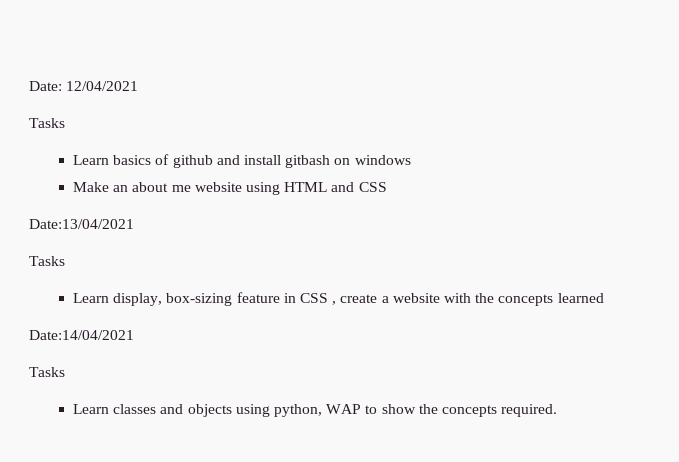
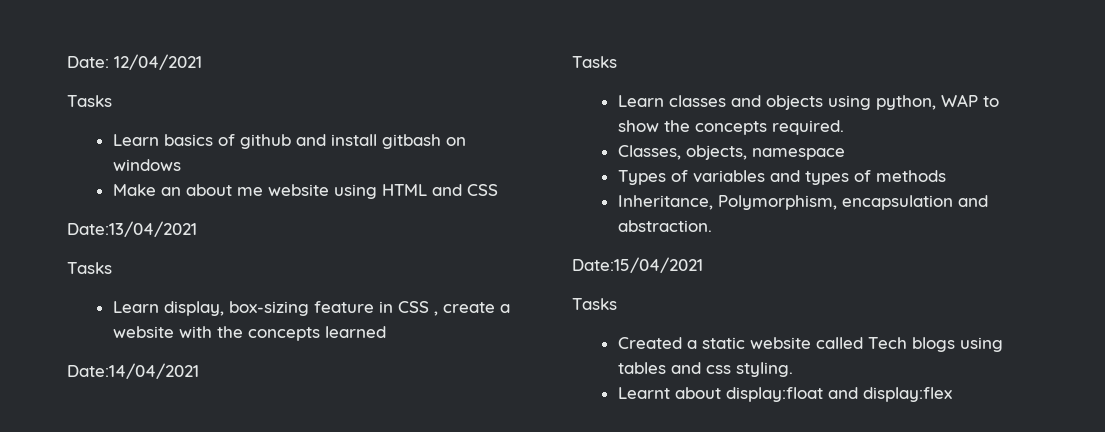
+ Classes, objects, namespace
+ Types of variables and types of methods
+ Inheritance, Polymorphism, encapsulation and abstraction.
+ Date:15/04/2021
+ Tasks
+ Created a static website called Tech blogs using tables and css styling.
+ Learnt about display:float and display:flex

